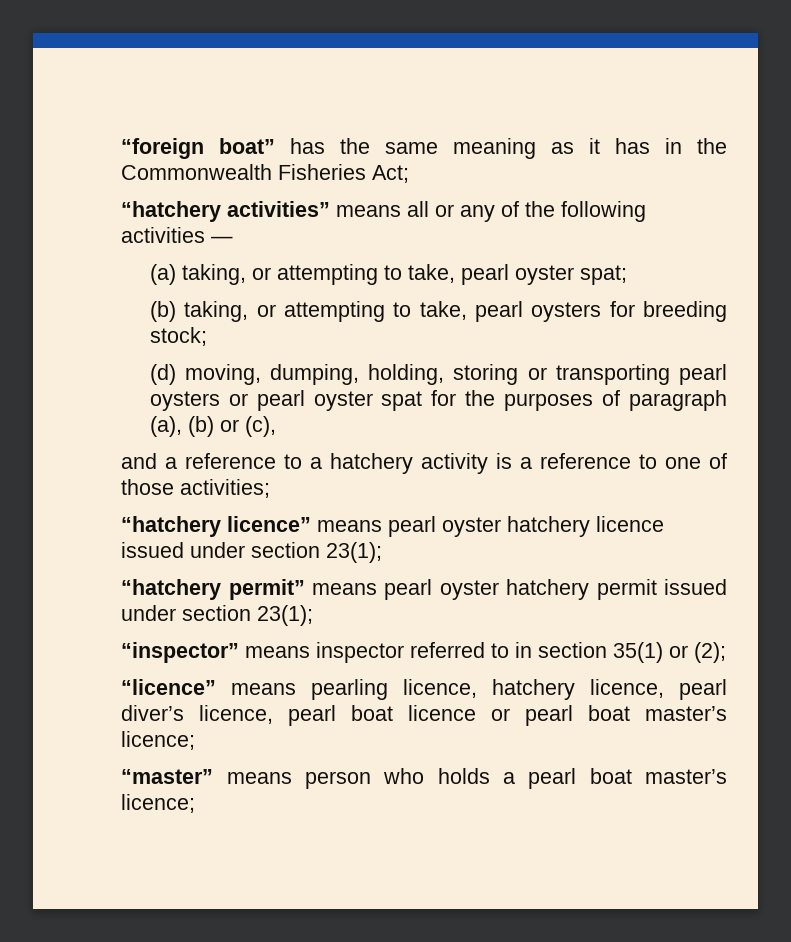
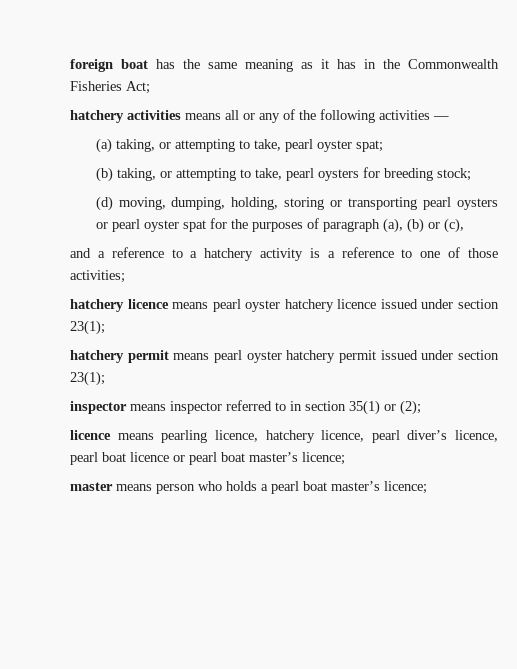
- “foreign boat” has the same meaning as it has in the Commonwealth Fisheries Act;
+ foreign boat has the same meaning as it has in the Commonwealth Fisheries Act;
- “hatchery activities” means all or any of the following activities —
+ hatchery activities means all or any of the following activities —
- “hatchery licence” means pearl oyster hatchery licence issued under section 23(1);
+ hatchery licence means pearl oyster hatchery licence issued under section 23(1);
- “hatchery permit” means pearl oyster hatchery permit issued under section 23(1);
+ hatchery permit means pearl oyster hatchery permit issued under section 23(1);
- “inspector” means inspector referred to in section 35(1) or (2);
+ inspector means inspector referred to in section 35(1) or (2);
- “licence” means pearling licence, hatchery licence, pearl diver’s licence, pearl boat licence or pearl boat master’s licence;
+ licence means pearling licence, hatchery licence, pearl diver’s licence, pearl boat licence or pearl boat master’s licence;
- “master” means person who holds a pearl boat master’s licence;
+ master means person who holds a pearl boat master’s licence;

